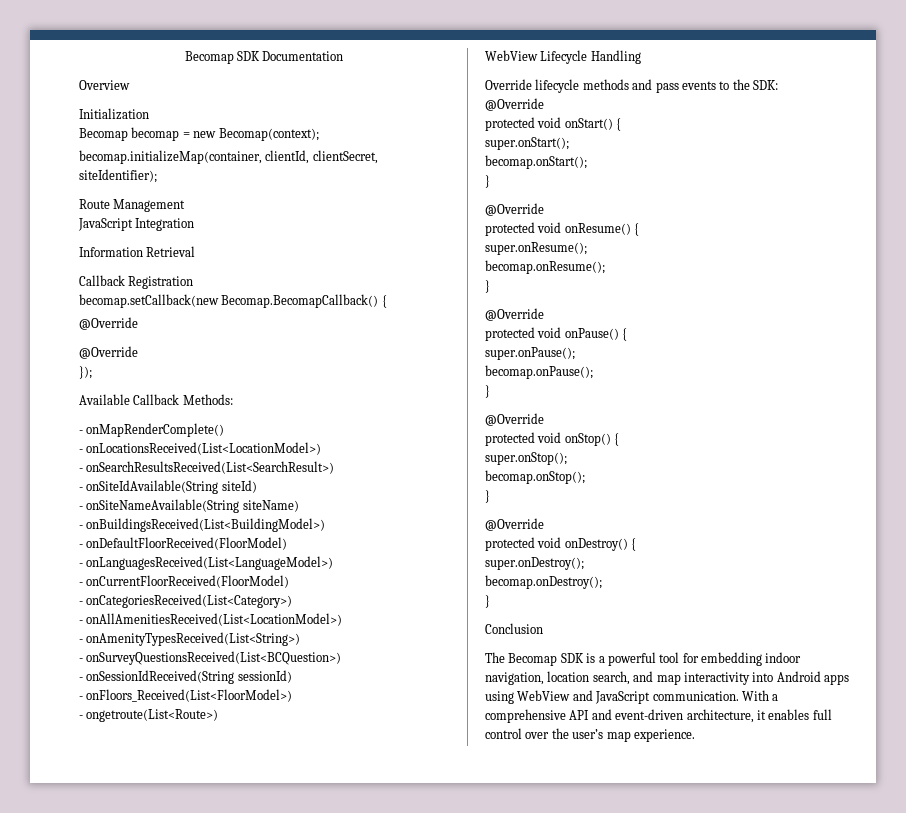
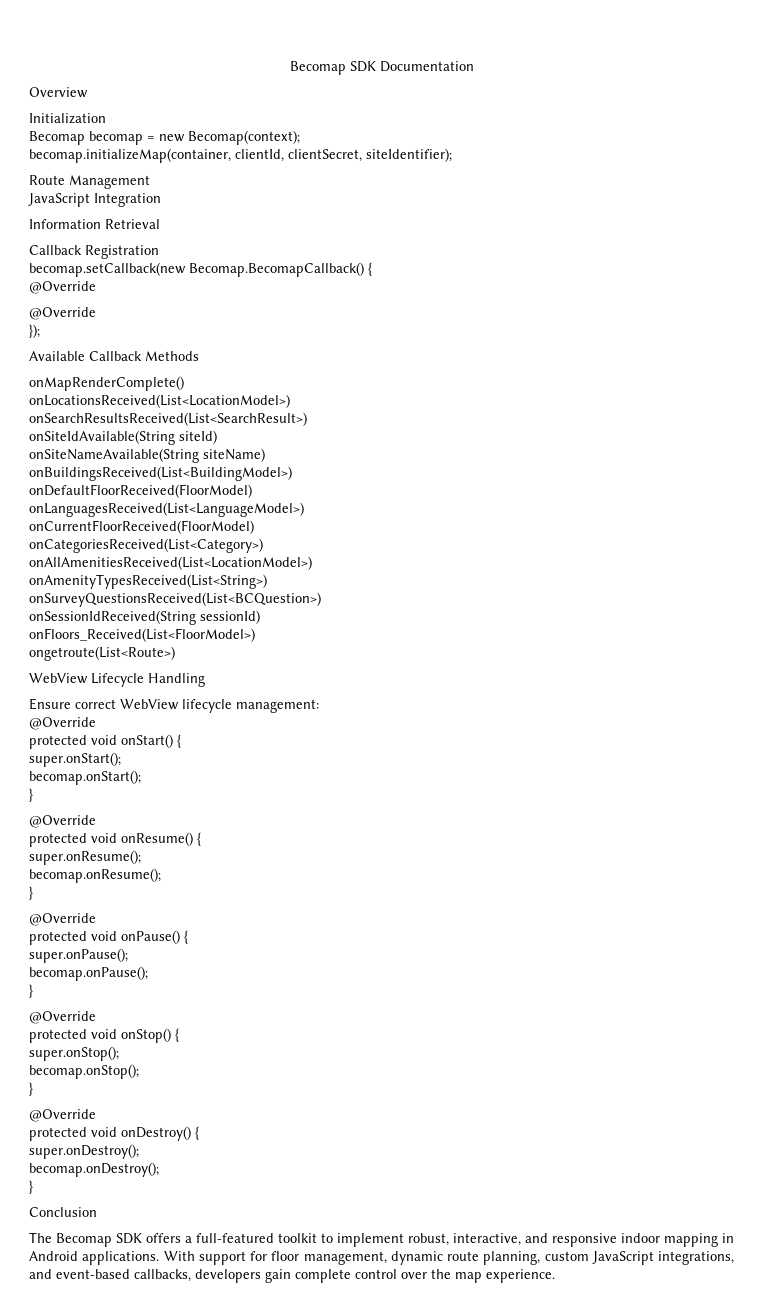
- Available Callback Methods:
- - onMapRenderComplete()
+ Available Callback Methods
+ onMapRenderComplete()
- - onLocationsReceived(List<LocationModel>)
+ onLocationsReceived(List<LocationModel>)
- - onSearchResultsReceived(List<SearchResult>)
+ onSearchResultsReceived(List<SearchResult>)
- - onSiteIdAvailable(String siteId)
+ onSiteIdAvailable(String siteId)
- - onSiteNameAvailable(String siteName)
+ onSiteNameAvailable(String siteName)
- - onBuildingsReceived(List<BuildingModel>)
+ onBuildingsReceived(List<BuildingModel>)
- - onDefaultFloorReceived(FloorModel)
+ onDefaultFloorReceived(FloorModel)
- - onLanguagesReceived(List<LanguageModel>)
+ onLanguagesReceived(List<LanguageModel>)
- - onCurrentFloorReceived(FloorModel)
+ onCurrentFloorReceived(FloorModel)
- - onCategoriesReceived(List<Category>)
+ onCategoriesReceived(List<Category>)
- - onAllAmenitiesReceived(List<LocationModel>)
+ onAllAmenitiesReceived(List<LocationModel>)
- - onAmenityTypesReceived(List<String>)
+ onAmenityTypesReceived(List<String>)
- - onSurveyQuestionsReceived(List<BCQuestion>)
+ onSurveyQuestionsReceived(List<BCQuestion>)
- - onSessionIdReceived(String sessionId)
+ onSessionIdReceived(String sessionId)
- - onFloors_Received(List<FloorModel>)
+ onFloors_Received(List<FloorModel>)
- - ongetroute(List<Route>)
+ ongetroute(List<Route>)
- Override lifecycle methods and pass events to the SDK:
+ Ensure correct WebView lifecycle management:
- The Becomap SDK is a powerful tool for embedding indoor navigation, location search, and map interactivity into Android apps using WebView and JavaScript communication. With a comprehensive API and event-driven architecture, it enables full control over the user’s map experience.
+ The Becomap SDK offers a full-featured toolkit to implement robust, interactive, and responsive indoor mapping in Android applications. With support for floor management, dynamic route planning, custom JavaScript integrations, and event-based callbacks, developers gain complete control over the map experience.

